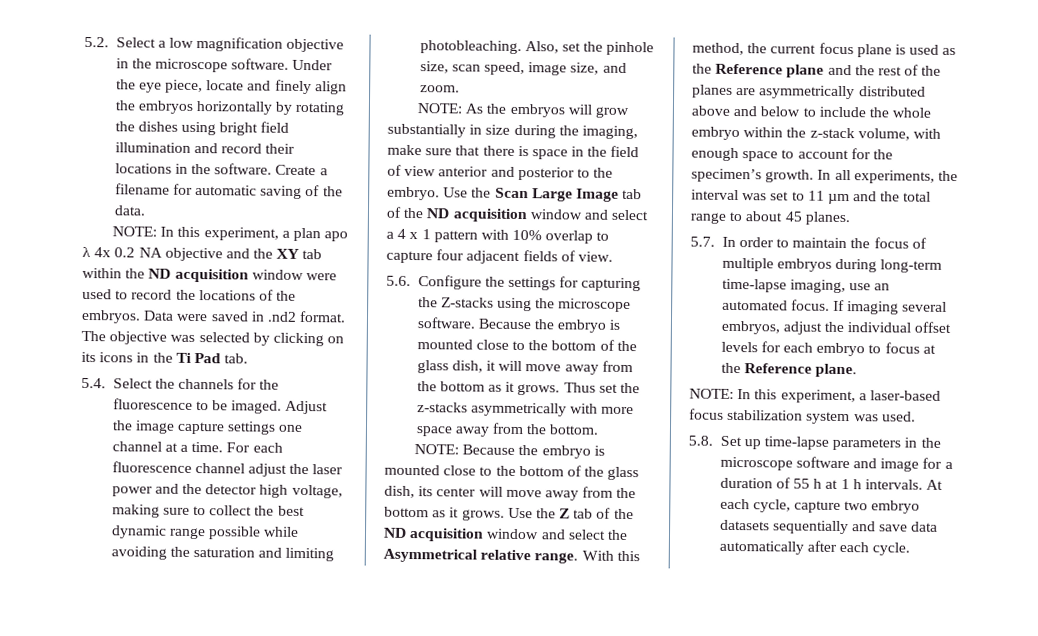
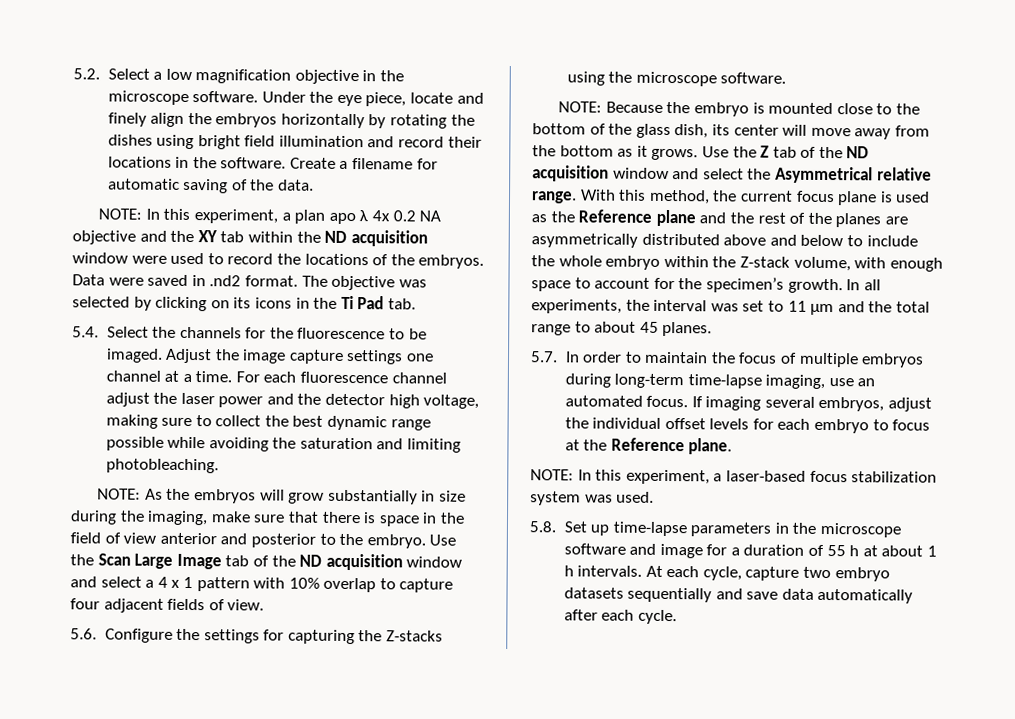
- Also, set the pinhole size, scan speed, image size, and zoom.
- Because the embryo is mounted close to the bottom of the glass dish, it will move away from the bottom as it grows. Thus set the z-stacks asymmetrically with more space away from the bottom.
- With this method, the current focus plane is used as the Reference plane and the rest of the planes are asymmetrically distributed above and below to include the whole embryo within the z-stack volume, with enough space to account for the specimen’s growth.
+ With this method, the current focus plane is used as the Reference plane and the rest of the planes are asymmetrically distributed above and below to include the whole embryo within the Z-stack volume, with enough space to account for the specimen’s growth.
- 5.8. Set up time-lapse parameters in the microscope software and image for a duration of 55 h at 1 h intervals.
+ 5.8. Set up time-lapse parameters in the microscope software and image for a duration of 55 h at about 1 h intervals.

